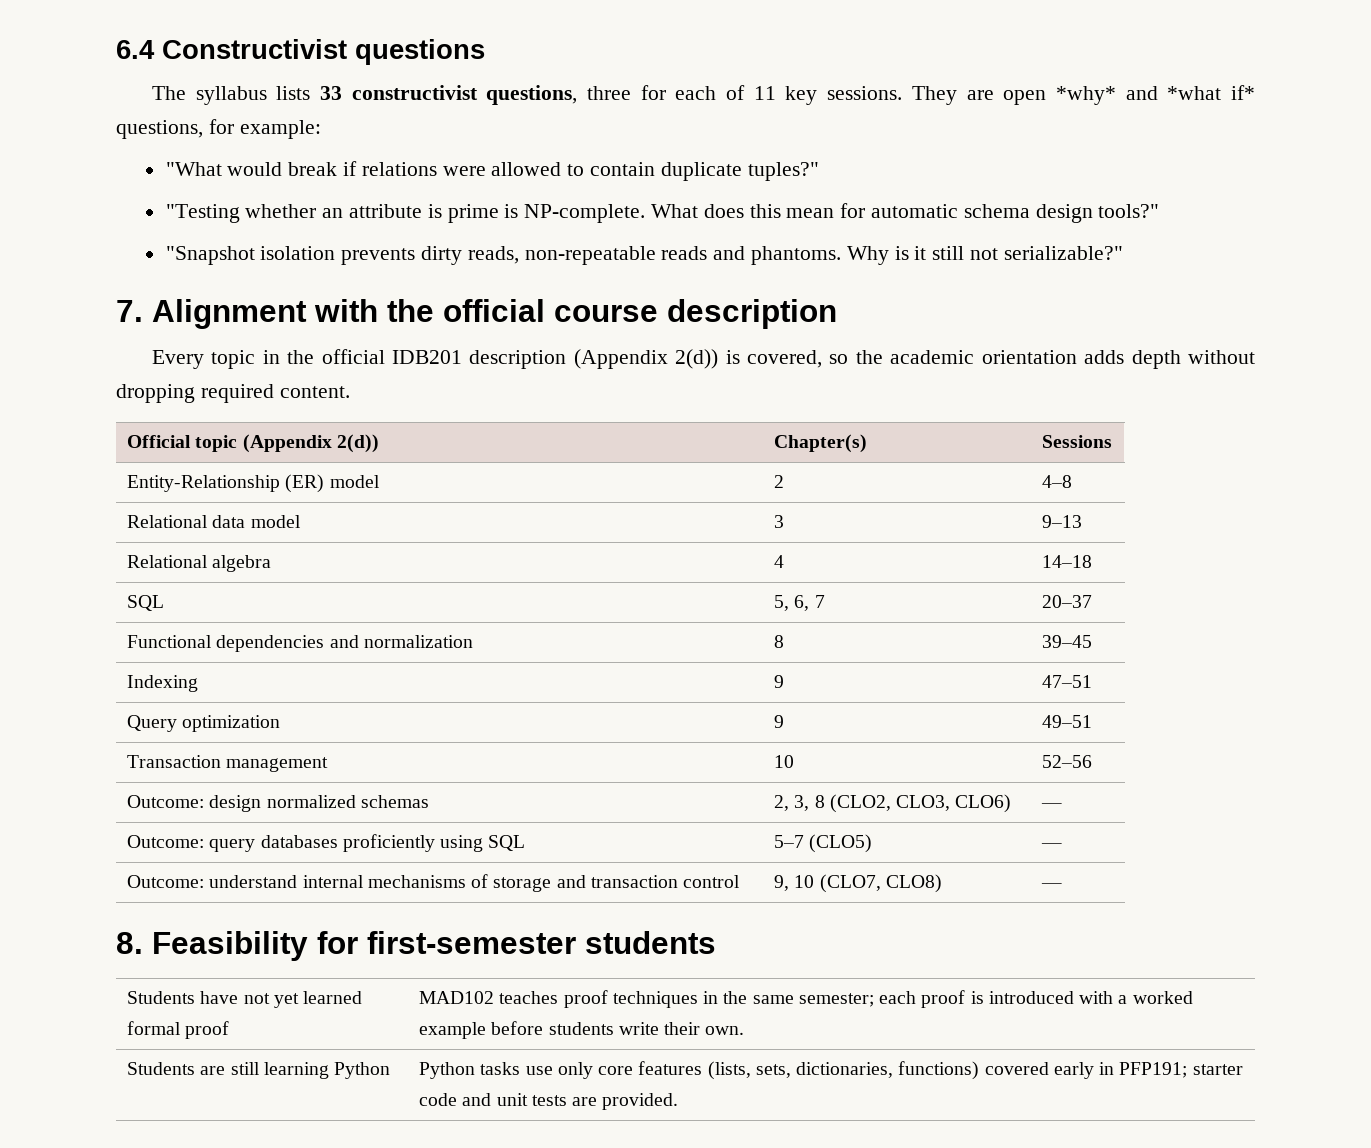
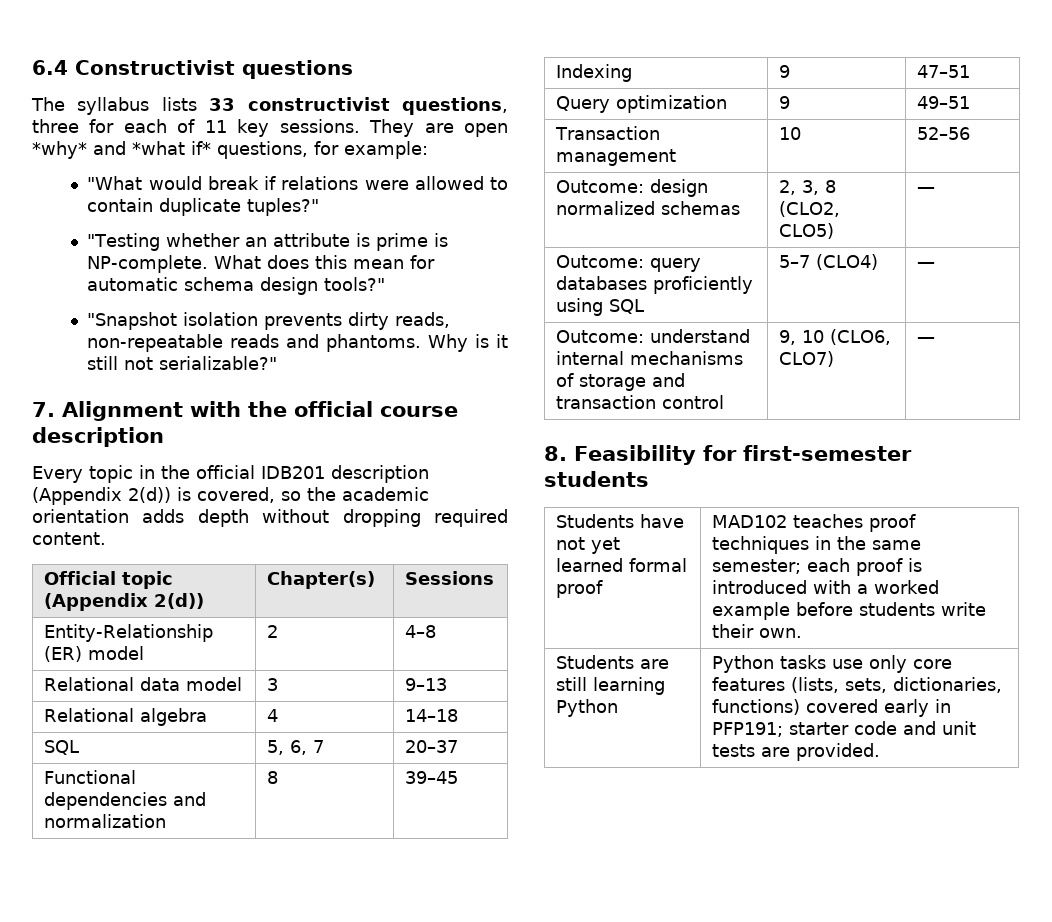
- Outcome: design normalized schemas | 2, 3, 8 (CLO2, CLO3, CLO6) | —
+ Outcome: design normalized schemas | 2, 3, 8 (CLO2, CLO5) | —
- Outcome: query databases proficiently using SQL | 5–7 (CLO5) | —
+ Outcome: query databases proficiently using SQL | 5–7 (CLO4) | —
- Outcome: understand internal mechanisms of storage and transaction control | 9, 10 (CLO7, CLO8) | —
+ Outcome: understand internal mechanisms of storage and transaction control | 9, 10 (CLO6, CLO7) | —

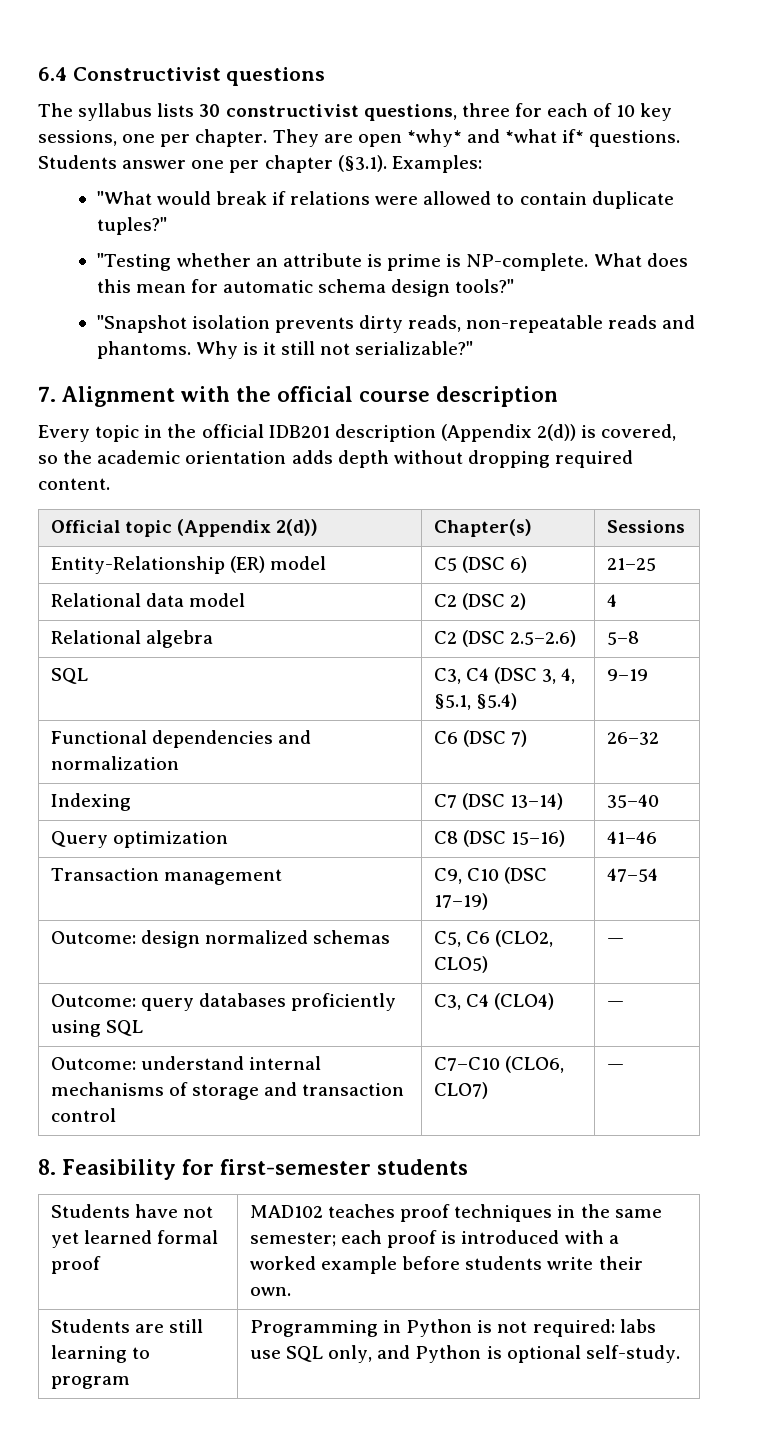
- The syllabus lists 33 constructivist questions, three for each of 11 key sessions.
+ The syllabus lists 30 constructivist questions, three for each of 10 key sessions, one per chapter.
- They are open *why* and *what if* questions, for example:
+ They are open *why* and *what if* questions. Students answer one per chapter (§3.1). Examples:
- Entity-Relationship (ER) model | 2 | 4–8
+ Entity-Relationship (ER) model | C5 (DSC 6) | 21–25
- Relational data model | 3 | 9–13
- Relational algebra | 4 | 14–18
- SQL | 5, 6, 7 | 20–37
- Functional dependencies and normalization | 8 | 39–45
- Indexing | 9 | 47–51
- Query optimization | 9 | 49–51
- Transaction management | 10 | 52–56
+ Relational data model | C2 (DSC 2) | 4
+ Relational algebra | C2 (DSC 2.5–2.6) | 5–8
+ SQL | C3, C4 (DSC 3, 4, §5.1, §5.4) | 9–19
+ Functional dependencies and normalization | C6 (DSC 7) | 26–32
+ Indexing | C7 (DSC 13–14) | 35–40
+ Query optimization | C8 (DSC 15–16) | 41–46
+ Transaction management | C9, C10 (DSC 17–19) | 47–54
- Outcome: design normalized schemas | 2, 3, 8 (CLO2, CLO5) | —
+ Outcome: design normalized schemas | C5, C6 (CLO2, CLO5) | —
- Outcome: query databases proficiently using SQL | 5–7 (CLO4) | —
+ Outcome: query databases proficiently using SQL | C3, C4 (CLO4) | —
- Outcome: understand internal mechanisms of storage and transaction control | 9, 10 (CLO6, CLO7) | —
+ Outcome: understand internal mechanisms of storage and transaction control | C7–C10 (CLO6, CLO7) | —
- Students are still learning Python | Python tasks use only core features (lists, sets, dictionaries, functions) covered early in PFP191; starter code and unit tests are provided.
+ Students are still learning to program | Programming in Python is not required: labs use SQL only, and Python is optional self-study.

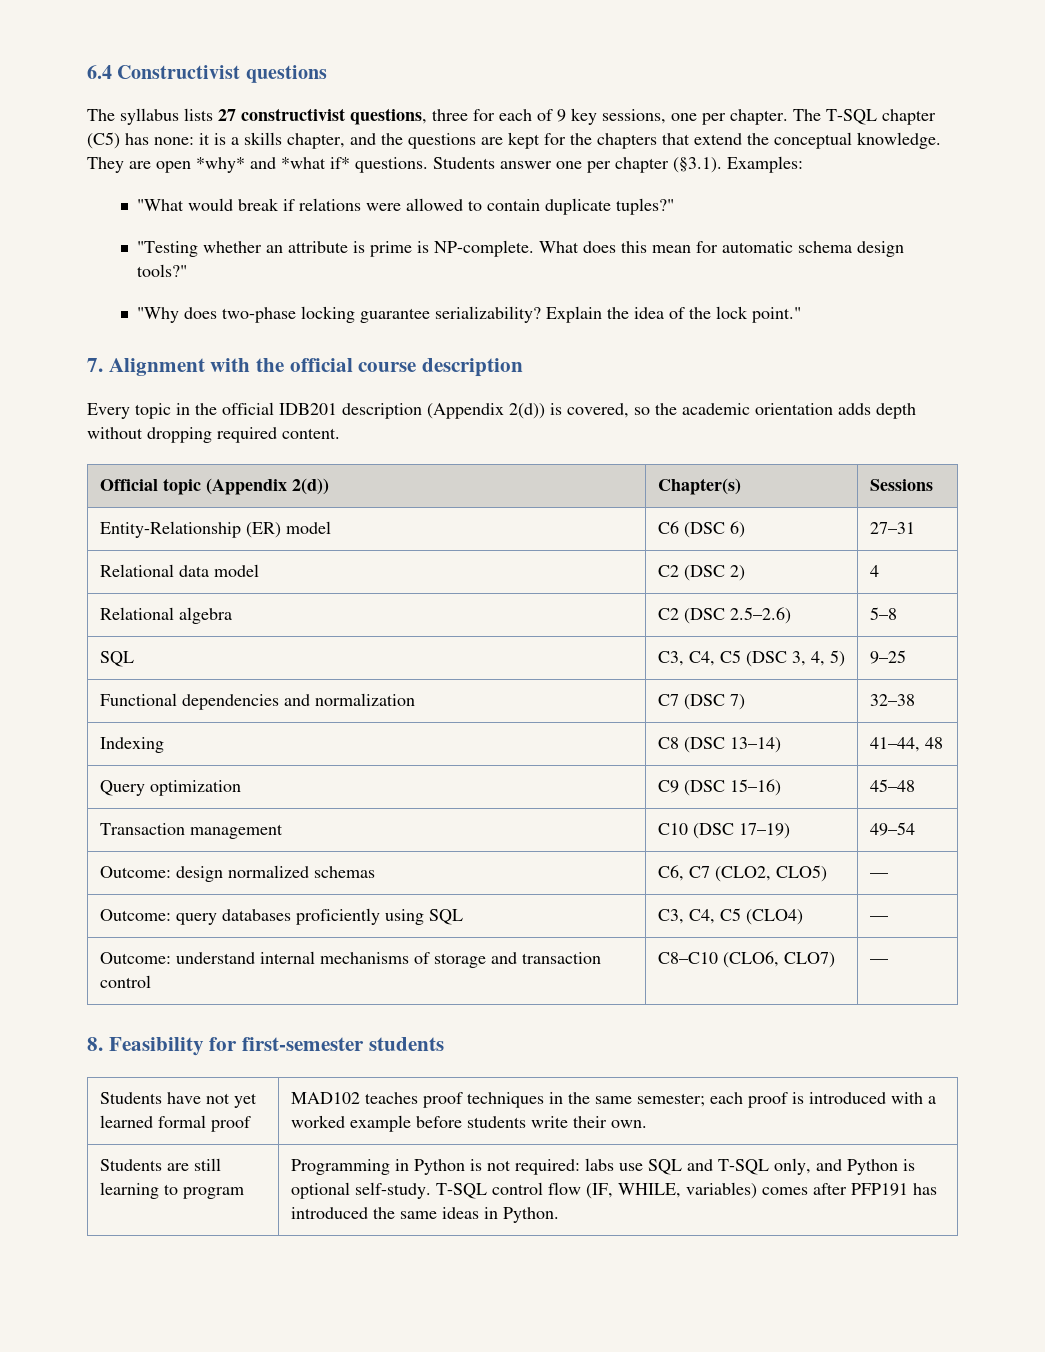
- The syllabus lists 30 constructivist questions, three for each of 10 key sessions, one per chapter.
+ The syllabus lists 27 constructivist questions, three for each of 9 key sessions, one per chapter.
+ The T-SQL chapter (C5) has none: it is a skills chapter, and the questions are kept for the chapters that extend the conceptual knowledge.
- "Snapshot isolation prevents dirty reads, non-repeatable reads and phantoms. Why is it still not serializable?"
+ "Why does two-phase locking guarantee serializability? Explain the idea of the lock point."
- Entity-Relationship (ER) model | C5 (DSC 6) | 21–25
+ Entity-Relationship (ER) model | C6 (DSC 6) | 27–31
- SQL | C3, C4 (DSC 3, 4, §5.1, §5.4) | 9–19
+ SQL | C3, C4, C5 (DSC 3, 4, 5) | 9–25
- Functional dependencies and normalization | C6 (DSC 7) | 26–32
+ Functional dependencies and normalization | C7 (DSC 7) | 32–38
- Indexing | C7 (DSC 13–14) | 35–40
+ Indexing | C8 (DSC 13–14) | 41–44, 48
- Query optimization | C8 (DSC 15–16) | 41–46
+ Query optimization | C9 (DSC 15–16) | 45–48
- Transaction management | C9, C10 (DSC 17–19) | 47–54
+ Transaction management | C10 (DSC 17–19) | 49–54
- Outcome: design normalized schemas | C5, C6 (CLO2, CLO5) | —
+ Outcome: design normalized schemas | C6, C7 (CLO2, CLO5) | —
- Outcome: query databases proficiently using SQL | C3, C4 (CLO4) | —
+ Outcome: query databases proficiently using SQL | C3, C4, C5 (CLO4) | —
- Outcome: understand internal mechanisms of storage and transaction control | C7–C10 (CLO6, CLO7) | —
+ Outcome: understand internal mechanisms of storage and transaction control | C8–C10 (CLO6, CLO7) | —
- Students are still learning to program | Programming in Python is not required: labs use SQL only, and Python is optional self-study.
+ Students are still learning to program | Programming in Python is not required: labs use SQL and T-SQL only, and Python is optional self-study. T-SQL control flow (IF, WHILE, variables) comes after PFP191 has introduced the same ideas in Python.

